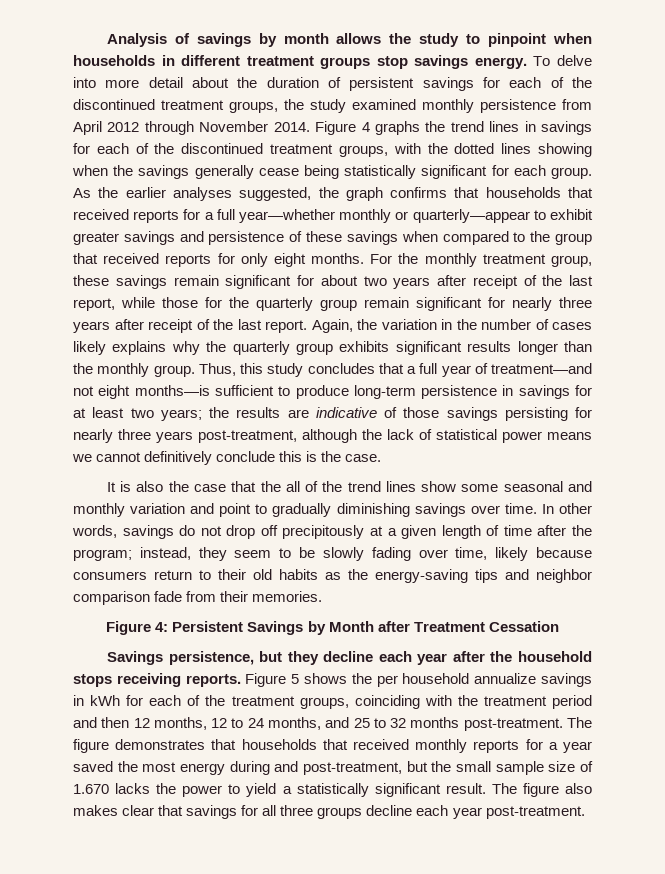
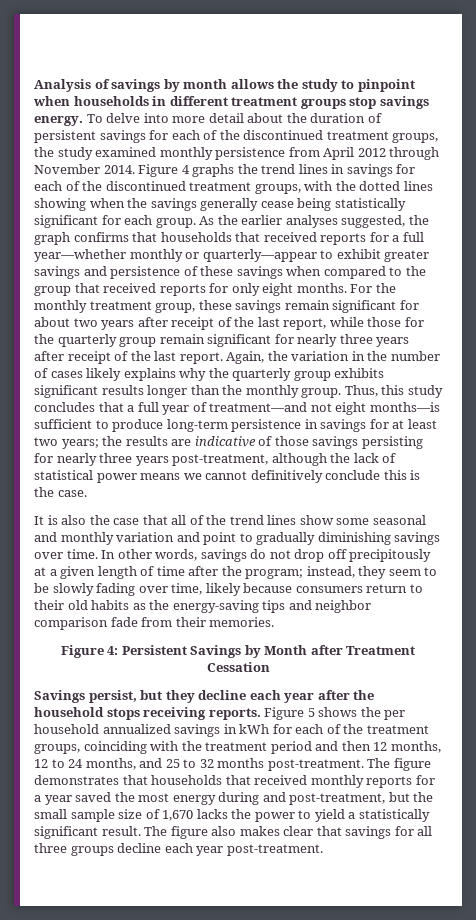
- It is also the case that the all of the trend lines show some seasonal and monthly variation and point to gradually diminishing savings over time.
+ It is also the case that all of the trend lines show some seasonal and monthly variation and point to gradually diminishing savings over time.
- Savings persistence, but they decline each year after the household stops receiving reports.
+ Savings persist, but they decline each year after the household stops receiving reports.
- Figure 5 shows the per household annualize savings in kWh for each of the treatment groups, coinciding with the treatment period and then 12 months, 12 to 24 months, and 25 to 32 months post-treatment.
+ Figure 5 shows the per household annualized savings in kWh for each of the treatment groups, coinciding with the treatment period and then 12 months, 12 to 24 months, and 25 to 32 months post-treatment.
- The figure demonstrates that households that received monthly reports for a year saved the most energy during and post-treatment, but the small sample size of 1.670 lacks the power to yield a statistically significant result.
+ The figure demonstrates that households that received monthly reports for a year saved the most energy during and post-treatment, but the small sample size of 1,670 lacks the power to yield a statistically significant result.

